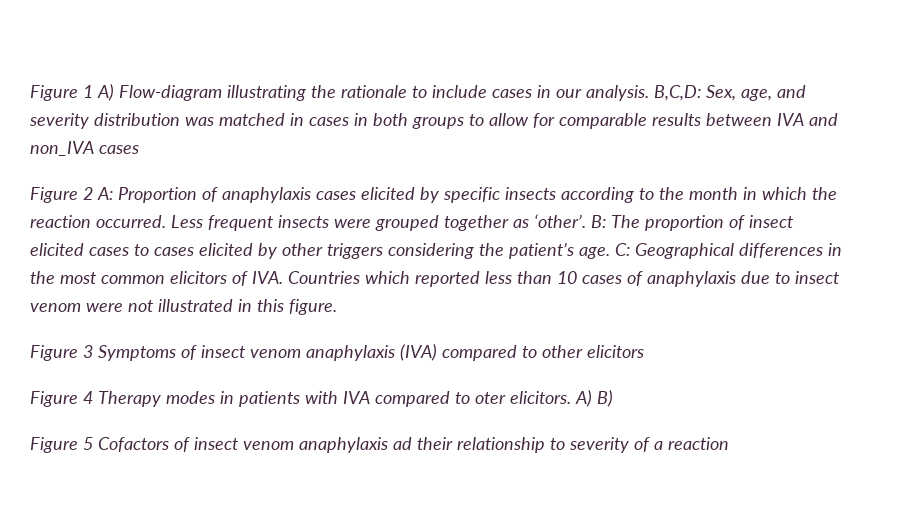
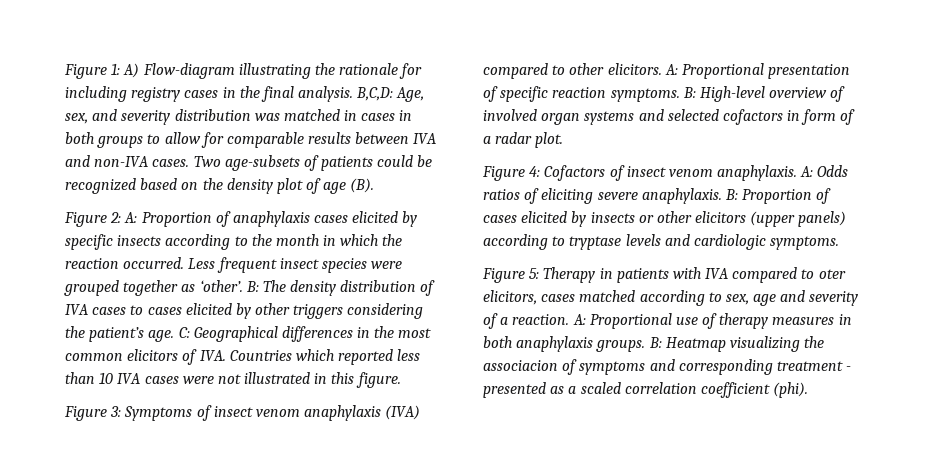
- Figure 1 A) Flow-diagram illustrating the rationale to include cases in our analysis. B,C,D: Sex, age, and severity distribution was matched in cases in both groups to allow for comparable results between IVA and non_IVA cases
- Figure 2 A: Proportion of anaphylaxis cases elicited by specific insects according to the month in which the reaction occurred.
+ Figure 1: A) Flow-diagram illustrating the rationale for including registry cases in the final analysis. B,C,D: Age, sex, and severity distribution was matched in cases in both groups to allow for comparable results between IVA and non-IVA cases. Two age-subsets of patients could be recognized based on the density plot of age (B).
+ Figure 2: A: Proportion of anaphylaxis cases elicited by specific insects according to the month in which the reaction occurred.
- Less frequent insects were grouped together as ‘other’.
+ Less frequent insect species were grouped together as ‘other’.
- B: The proportion of insect elicited cases to cases elicited by other triggers considering the patient’s age.
+ B: The density distribution of IVA cases to cases elicited by other triggers considering the patient’s age.
- C: Geographical differences in the most common elicitors of IVA. Countries which reported less than 10 cases of anaphylaxis due to insect venom were not illustrated in this figure.
+ C: Geographical differences in the most common elicitors of IVA. Countries which reported less than 10 IVA cases were not illustrated in this figure.
- Figure 3 Symptoms of insect venom anaphylaxis (IVA) compared to other elicitors
- Figure 4 Therapy modes in patients with IVA compared to oter elicitors. A) B)
- Figure 5 Cofactors of insect venom anaphylaxis ad their relationship to severity of a reaction
+ Figure 3: Symptoms of insect venom anaphylaxis (IVA) compared to other elicitors. A: Proportional presentation of specific reaction symptoms. B: High-level overview of involved organ systems and selected cofactors in form of a radar plot.
+ Figure 4: Cofactors of insect venom anaphylaxis. A: Odds ratios of eliciting severe anaphylaxis. B: Proportion of cases elicited by insects or other elicitors (upper panels) according to tryptase levels and cardiologic symptoms.
+ Figure 5: Therapy in patients with IVA compared to oter elicitors, cases matched according to sex, age and severity of a reaction. A: Proportional use of therapy measures in both anaphylaxis groups. B: Heatmap visualizing the associacion of symptoms and corresponding treatment - presented as a scaled correlation coefficient (phi).

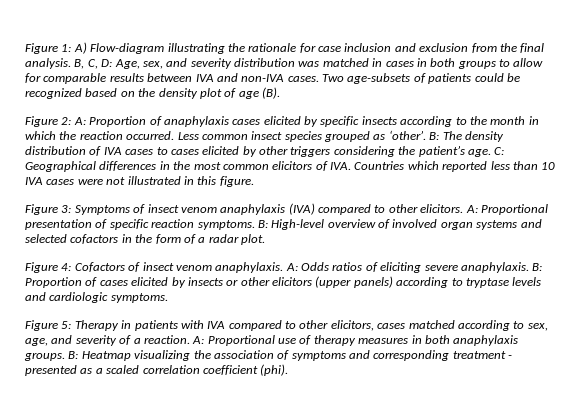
- Figure 1: A) Flow-diagram illustrating the rationale for including registry cases in the final analysis. B,C,D: Age, sex, and severity distribution was matched in cases in both groups to allow for comparable results between IVA and non-IVA cases.
+ Figure 1: A) Flow-diagram illustrating the rationale for case inclusion and exclusion from the final analysis. B, C, D: Age, sex, and severity distribution was matched in cases in both groups to allow for comparable results between IVA and non-IVA cases.
- Less frequent insect species were grouped together as ‘other’.
+ Less common insect species grouped as ‘other’.
- B: High-level overview of involved organ systems and selected cofactors in form of a radar plot.
+ B: High-level overview of involved organ systems and selected cofactors in the form of a radar plot.
- Figure 5: Therapy in patients with IVA compared to oter elicitors, cases matched according to sex, age and severity of a reaction.
+ Figure 5: Therapy in patients with IVA compared to other elicitors, cases matched according to sex, age, and severity of a reaction.
- B: Heatmap visualizing the associacion of symptoms and corresponding treatment - presented as a scaled correlation coefficient (phi).
+ B: Heatmap visualizing the association of symptoms and corresponding treatment - presented as a scaled correlation coefficient (phi).

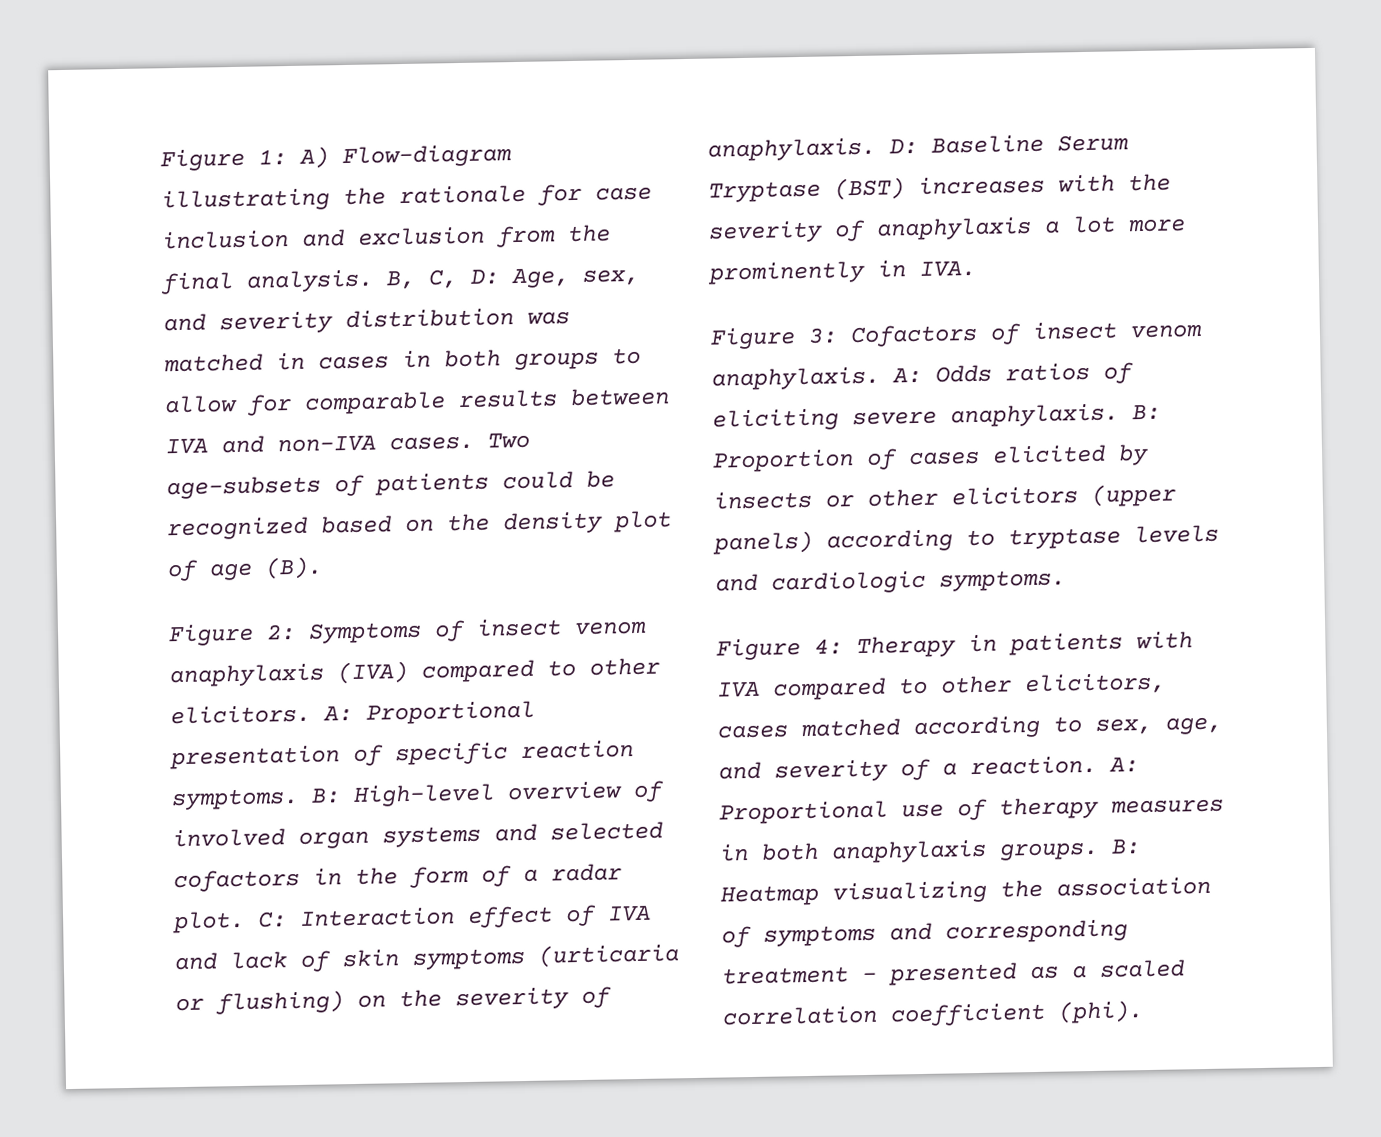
- Figure 2: A: Proportion of anaphylaxis cases elicited by specific insects according to the month in which the reaction occurred. Less common insect species grouped as ‘other’. B: The density distribution of IVA cases to cases elicited by other triggers considering the patient’s age. C: Geographical differences in the most common elicitors of IVA. Countries which reported less than 10 IVA cases were not illustrated in this figure.
- Figure 3: Symptoms of insect venom anaphylaxis (IVA) compared to other elicitors.
+ Figure 2: Symptoms of insect venom anaphylaxis (IVA) compared to other elicitors.
- B: High-level overview of involved organ systems and selected cofactors in the form of a radar plot.
- Figure 4: Cofactors of insect venom anaphylaxis.
+ B: High-level overview of involved organ systems and selected cofactors in the form of a radar plot. C: Interaction effect of IVA and lack of skin symptoms (urticaria or flushing) on the severity of anaphylaxis. D: Baseline Serum Tryptase (BST) increases with the severity of anaphylaxis a lot more prominently in IVA.
+ Figure 3: Cofactors of insect venom anaphylaxis.
- Figure 5: Therapy in patients with IVA compared to other elicitors, cases matched according to sex, age, and severity of a reaction.
+ Figure 4: Therapy in patients with IVA compared to other elicitors, cases matched according to sex, age, and severity of a reaction.

